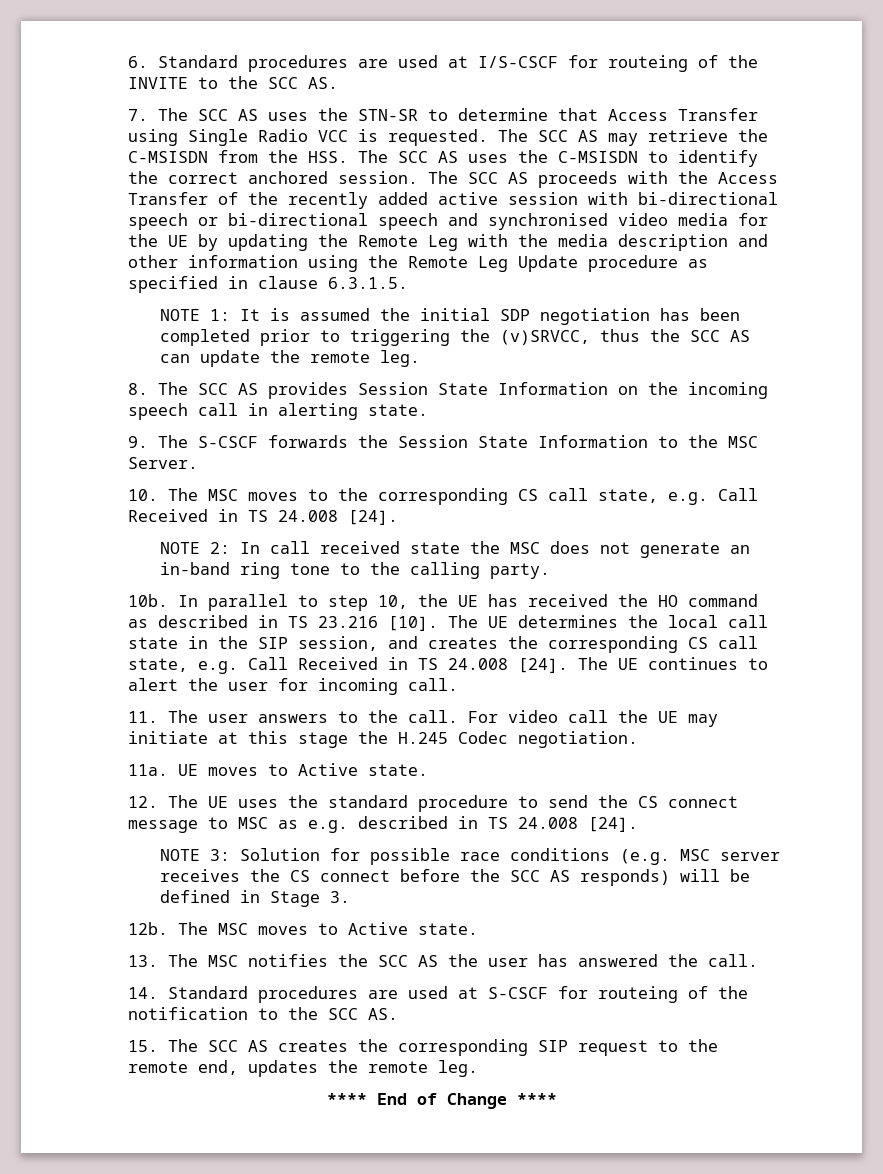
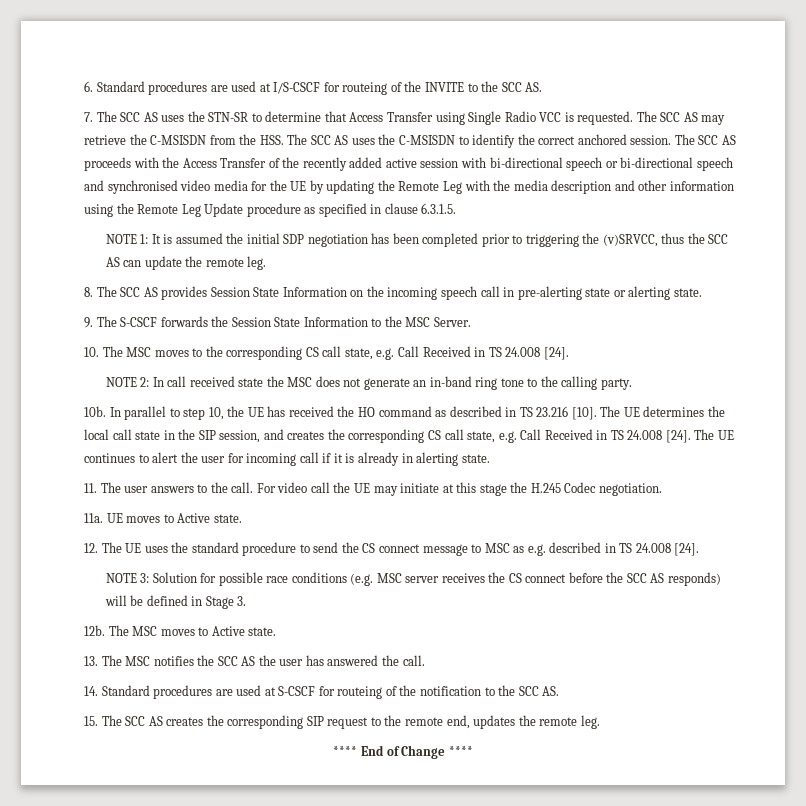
- 8. The SCC AS provides Session State Information on the incoming speech call in alerting state.
+ 8. The SCC AS provides Session State Information on the incoming speech call in pre-alerting state or alerting state.
- The UE continues to alert the user for incoming call.
+ The UE continues to alert the user for incoming call if it is already in alerting state.

